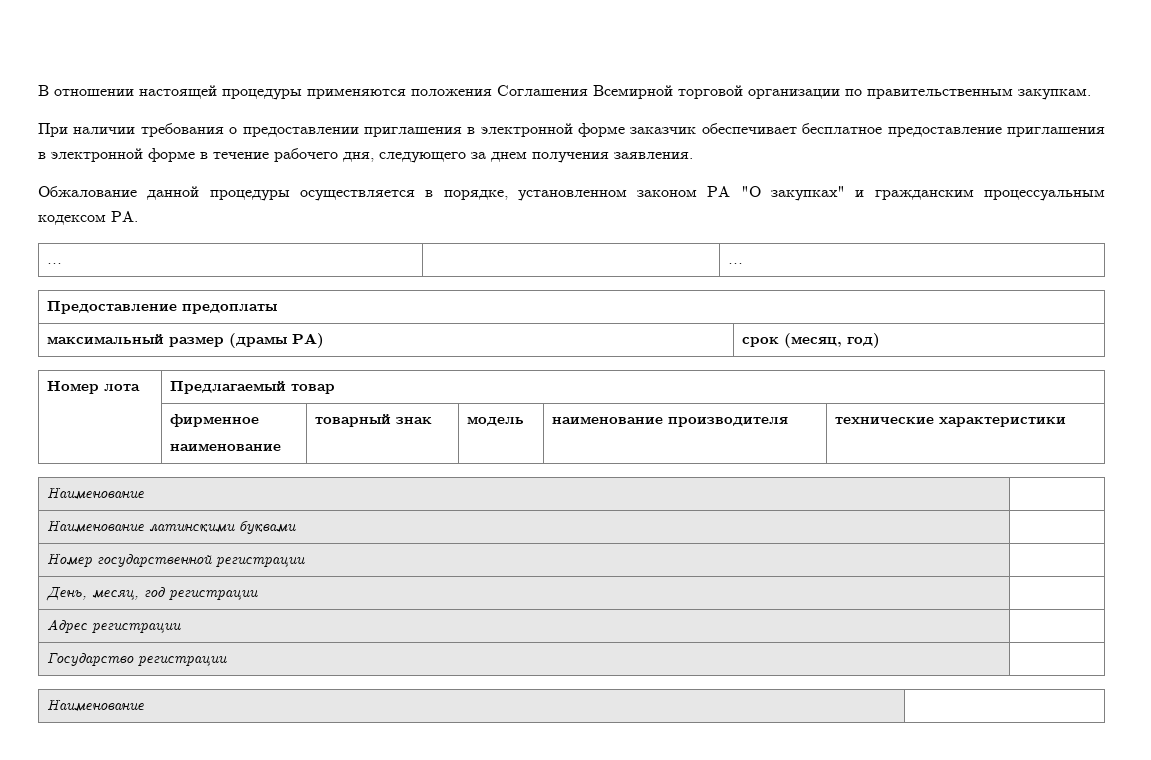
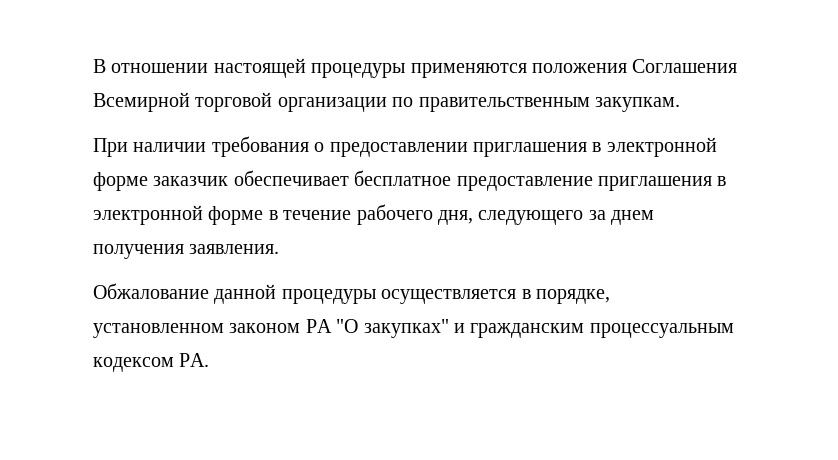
- ... | | ...
- Предоставление предоплаты
- максимальный размер (драмы РА) | срок (месяц, год)
- Номер лота | Предлагаемый товар
- | фирменное
- наименование | товарный знак | модель | наименование производителя | технические характеристики
- Наименование |
- Наименование латинскими буквами |
- Номер государственной регистрации |
- День, месяц, год регистрации |
- Адрес регистрации |
- Государство регистрации |
- Наименование |

